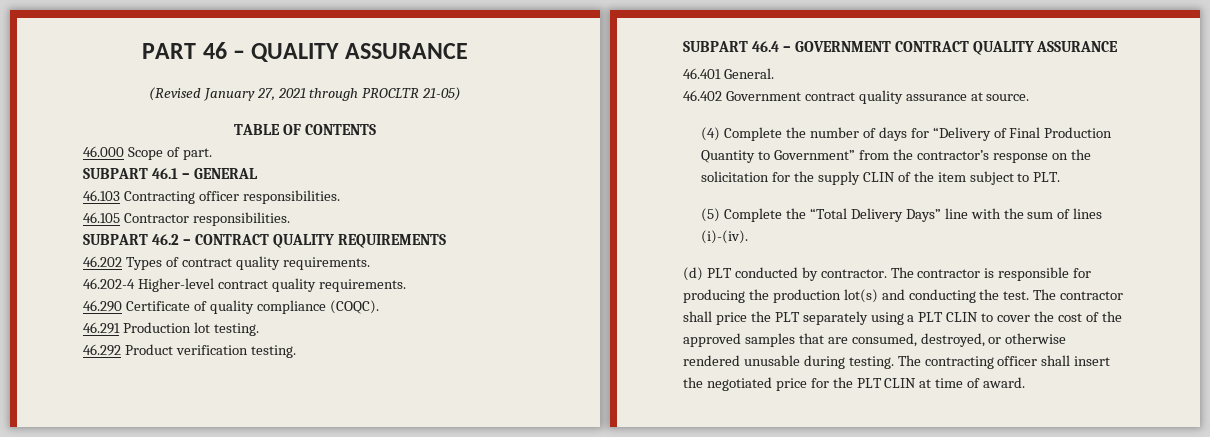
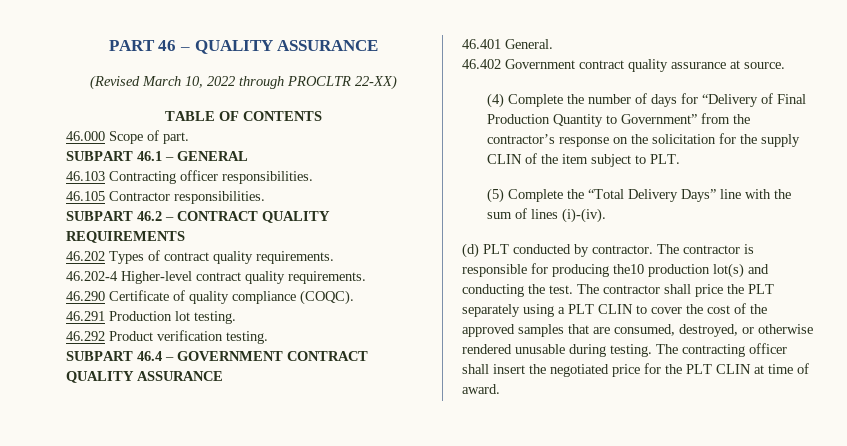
- (Revised January 27, 2021 through PROCLTR 21-05)
+ (Revised March 10, 2022 through PROCLTR 22-XX)
- The contractor is responsible for producing the production lot(s) and conducting the test.
+ The contractor is responsible for producing the10 production lot(s) and conducting the test.

